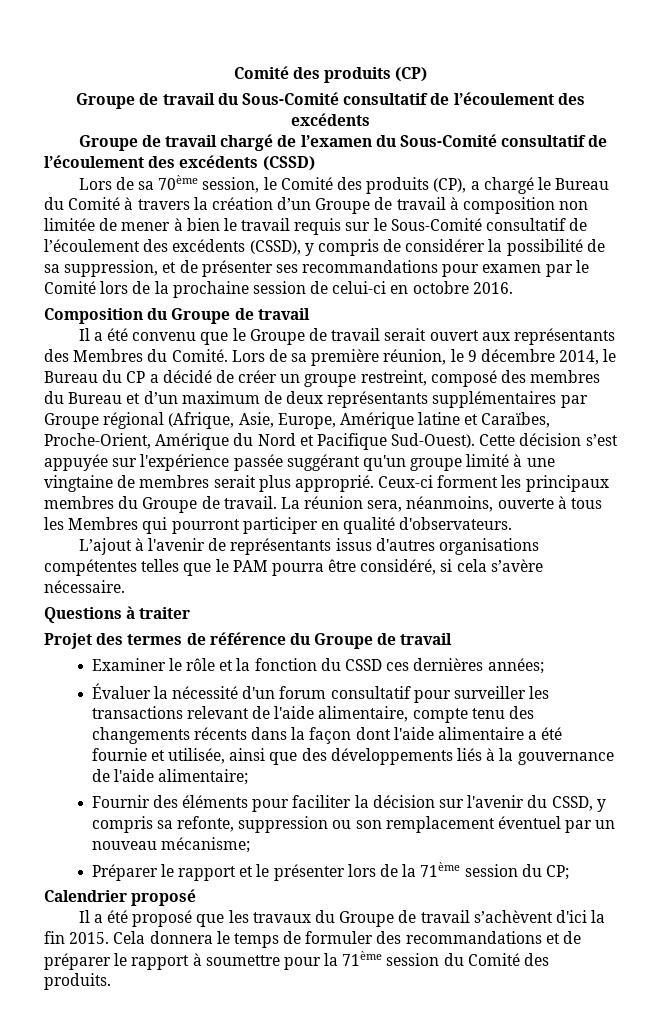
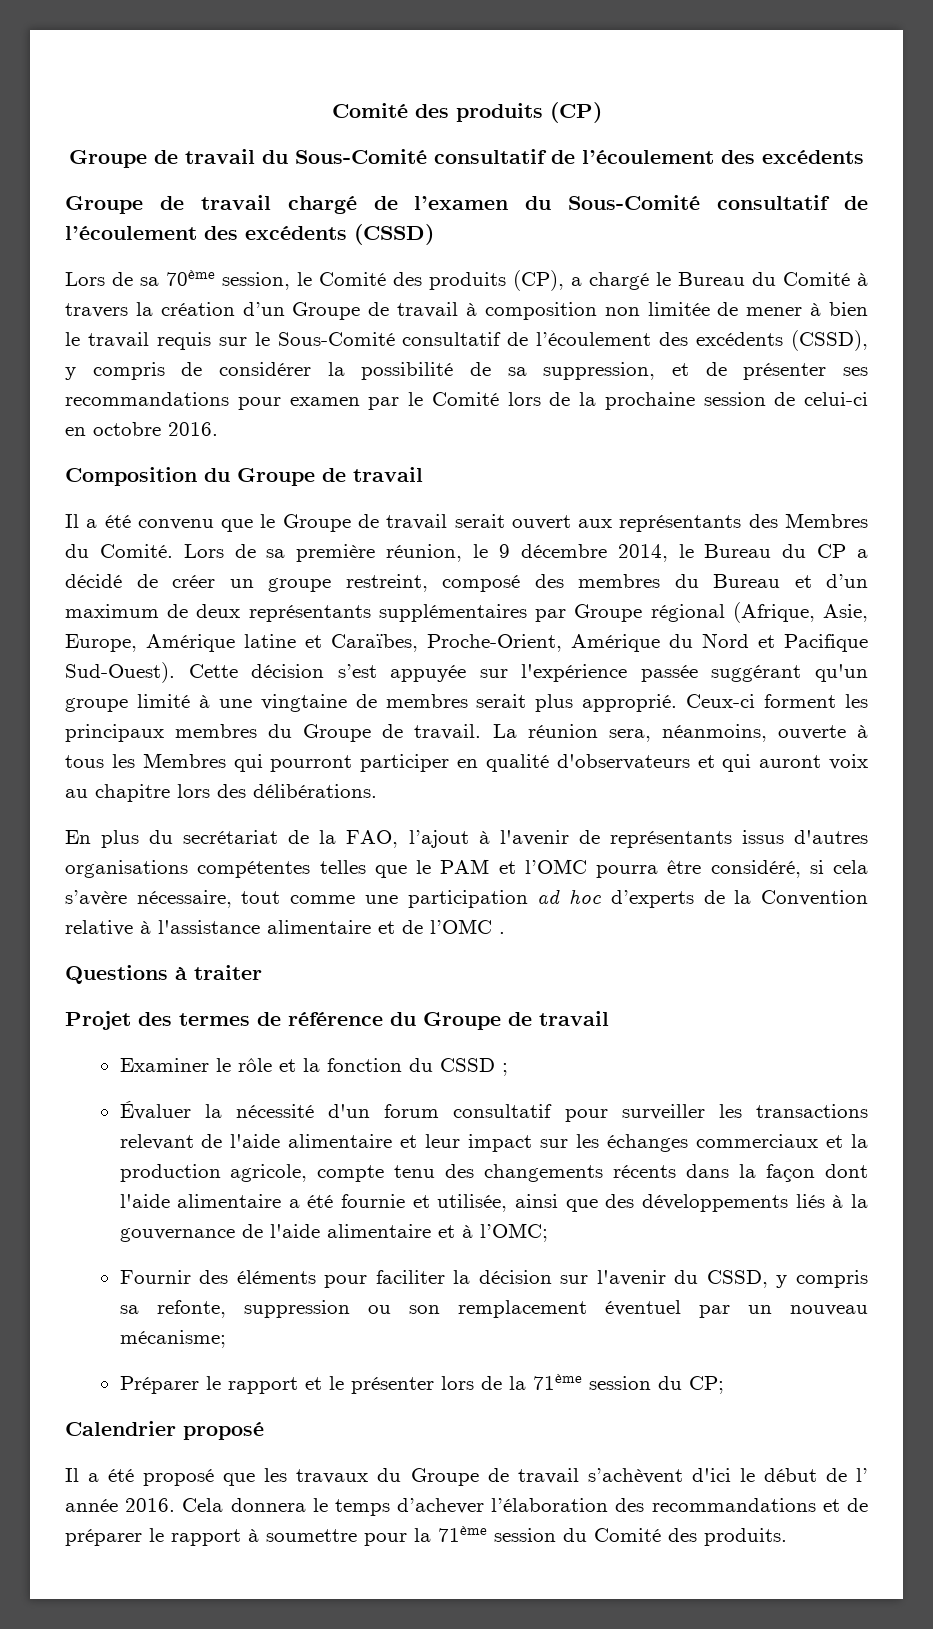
- La réunion sera, néanmoins, ouverte à tous les Membres qui pourront participer en qualité d'observateurs.
- L’ajout à l'avenir de représentants issus d'autres organisations compétentes telles que le PAM pourra être considéré, si cela s’avère nécessaire.
+ La réunion sera, néanmoins, ouverte à tous les Membres qui pourront participer en qualité d'observateurs et qui auront voix au chapitre lors des délibérations.
+ En plus du secrétariat de la FAO, l’ajout à l'avenir de représentants issus d'autres organisations compétentes telles que le PAM et l’OMC pourra être considéré, si cela s’avère nécessaire, tout comme une participation ad hoc d’experts de la Convention relative à l'assistance alimentaire et de l’OMC .
- Examiner le rôle et la fonction du CSSD ces dernières années;
+ Examiner le rôle et la fonction du CSSD ;
- Évaluer la nécessité d'un forum consultatif pour surveiller les transactions relevant de l'aide alimentaire, compte tenu des changements récents dans la façon dont l'aide alimentaire a été fournie et utilisée, ainsi que des développements liés à la gouvernance de l'aide alimentaire;
+ Évaluer la nécessité d'un forum consultatif pour surveiller les transactions relevant de l'aide alimentaire et leur impact sur les échanges commerciaux et la production agricole, compte tenu des changements récents dans la façon dont l'aide alimentaire a été fournie et utilisée, ainsi que des développements liés à la gouvernance de l'aide alimentaire et à l’OMC;
- Il a été proposé que les travaux du Groupe de travail s’achèvent d'ici la fin 2015.
+ Il a été proposé que les travaux du Groupe de travail s’achèvent d'ici le début de l’ année 2016.
- Cela donnera le temps de formuler des recommandations et de préparer le rapport à soumettre pour la 71ème session du Comité des produits.
+ Cela donnera le temps d’achever l’élaboration des recommandations et de préparer le rapport à soumettre pour la 71ème session du Comité des produits.

